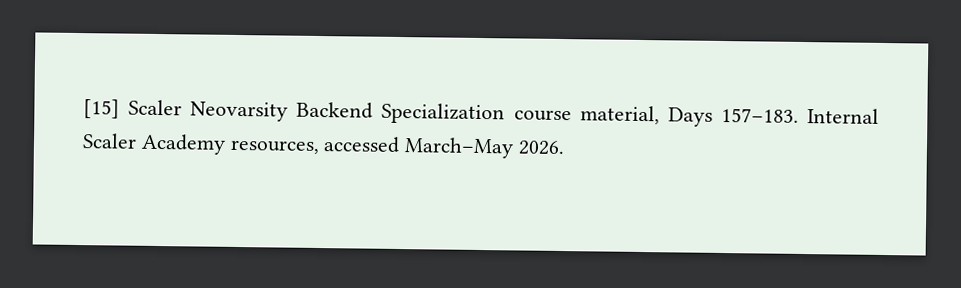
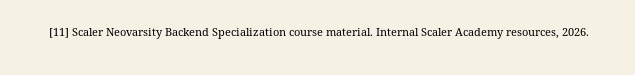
- [15] Scaler Neovarsity Backend Specialization course material, Days 157–183.
+ [11] Scaler Neovarsity Backend Specialization course material.
- Internal Scaler Academy resources, accessed March–May 2026.
+ Internal Scaler Academy resources, 2026.

